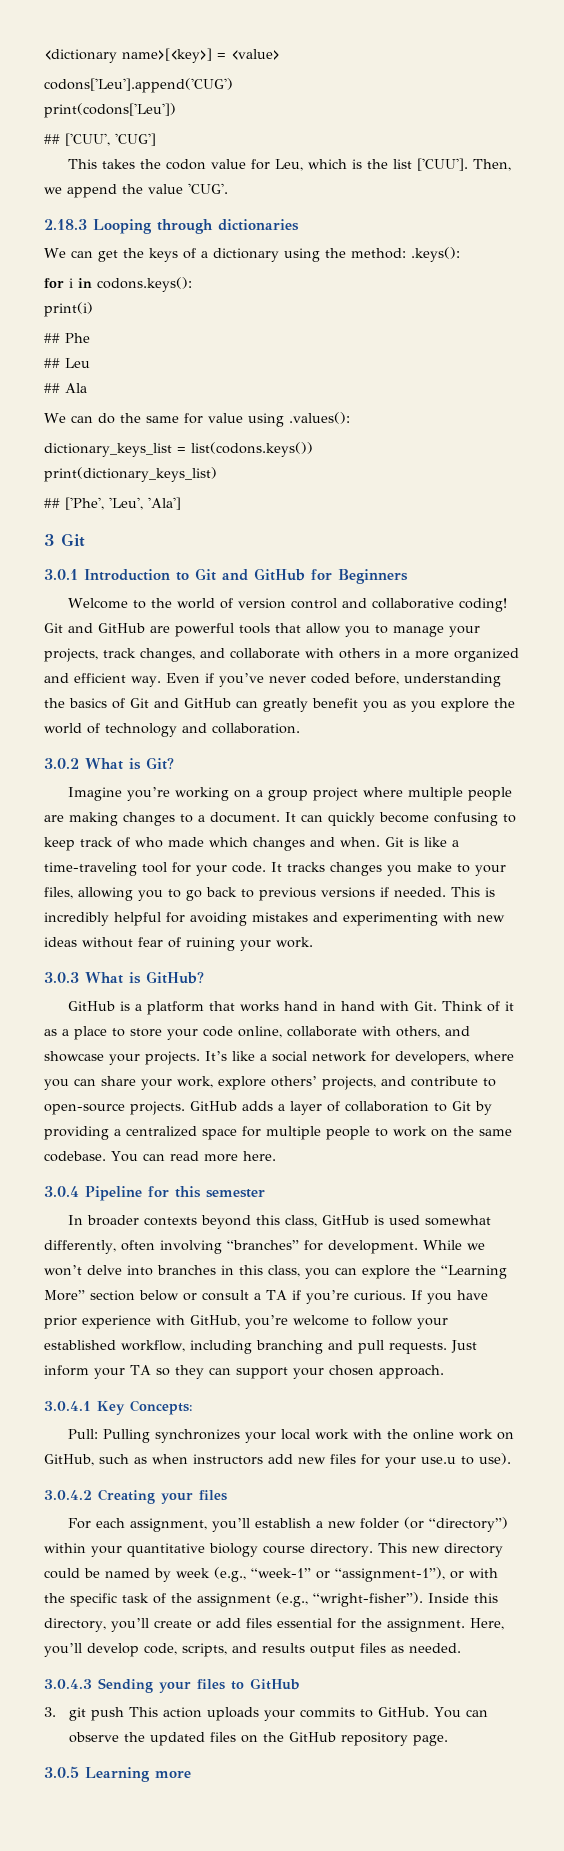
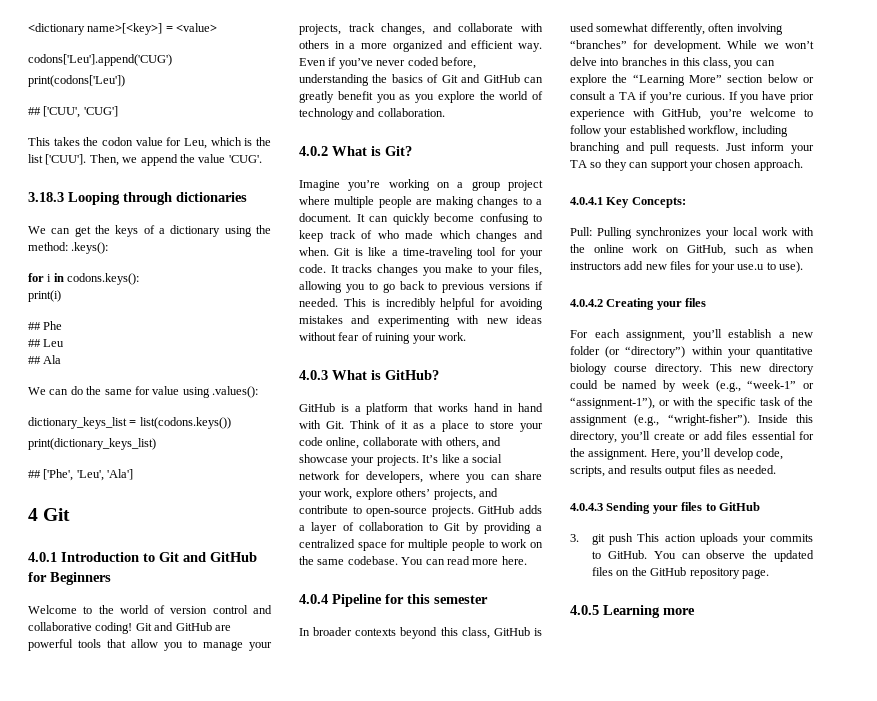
- 2.18.3 Looping through dictionaries
+ 3.18.3 Looping through dictionaries
- 3 Git
+ 4 Git
- 3.0.1 Introduction to Git and GitHub for Beginners
+ 4.0.1 Introduction to Git and GitHub for Beginners
- 3.0.2 What is Git?
+ 4.0.2 What is Git?
- 3.0.3 What is GitHub?
+ 4.0.3 What is GitHub?
- 3.0.4 Pipeline for this semester
+ 4.0.4 Pipeline for this semester
- 3.0.4.1 Key Concepts:
+ 4.0.4.1 Key Concepts:
- 3.0.4.2 Creating your files
+ 4.0.4.2 Creating your files
- 3.0.4.3 Sending your files to GitHub
+ 4.0.4.3 Sending your files to GitHub
- 3.0.5 Learning more
+ 4.0.5 Learning more

